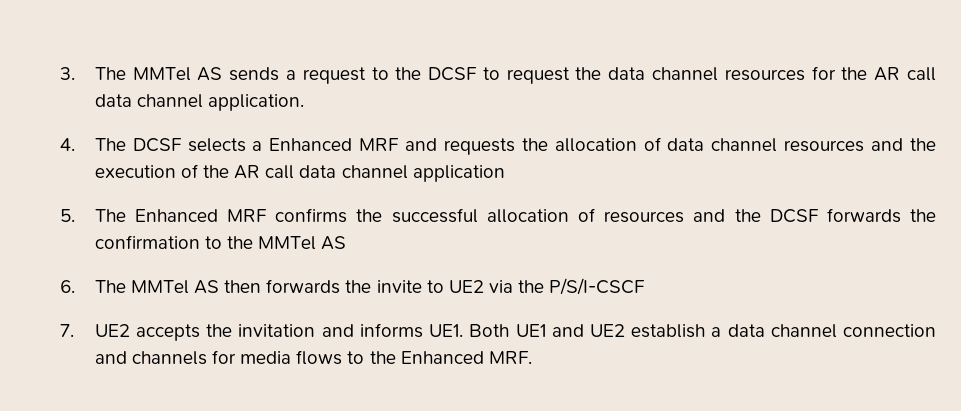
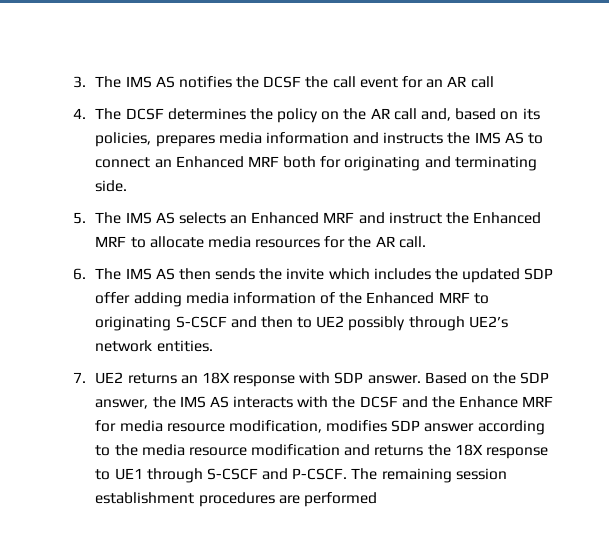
- 3. The MMTel AS sends a request to the DCSF to request the data channel resources for the AR call data channel application.
- 4. The DCSF selects a Enhanced MRF and requests the allocation of data channel resources and the execution of the AR call data channel application
- 5. The Enhanced MRF confirms the successful allocation of resources and the DCSF forwards the confirmation to the MMTel AS
- 6. The MMTel AS then forwards the invite to UE2 via the P/S/I-CSCF
- 7. UE2 accepts the invitation and informs UE1. Both UE1 and UE2 establish a data channel connection and channels for media flows to the Enhanced MRF.
+ 3. The IMS AS notifies the DCSF the call event for an AR call
+ 4. The DCSF determines the policy on the AR call and, based on its policies, prepares media information and instructs the IMS AS to connect an Enhanced MRF both for originating and terminating side.
+ 5. The IMS AS selects an Enhanced MRF and instruct the Enhanced MRF to allocate media resources for the AR call.
+ 6. The IMS AS then sends the invite which includes the updated SDP offer adding media information of the Enhanced MRF to originating S-CSCF and then to UE2 possibly through UE2’s network entities.
+ 7. UE2 returns an 18X response with SDP answer. Based on the SDP answer, the IMS AS interacts with the DCSF and the Enhance MRF for media resource modification, modifies SDP answer according to the media resource modification and returns the 18X response to UE1 through S-CSCF and P-CSCF. The remaining session establishment procedures are performed

